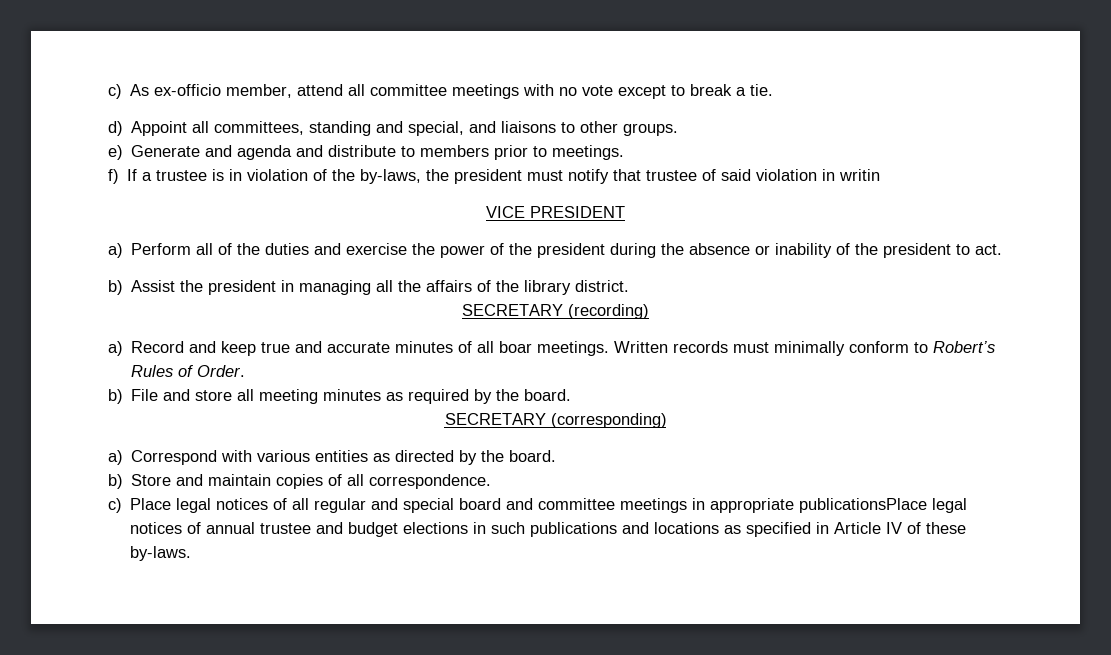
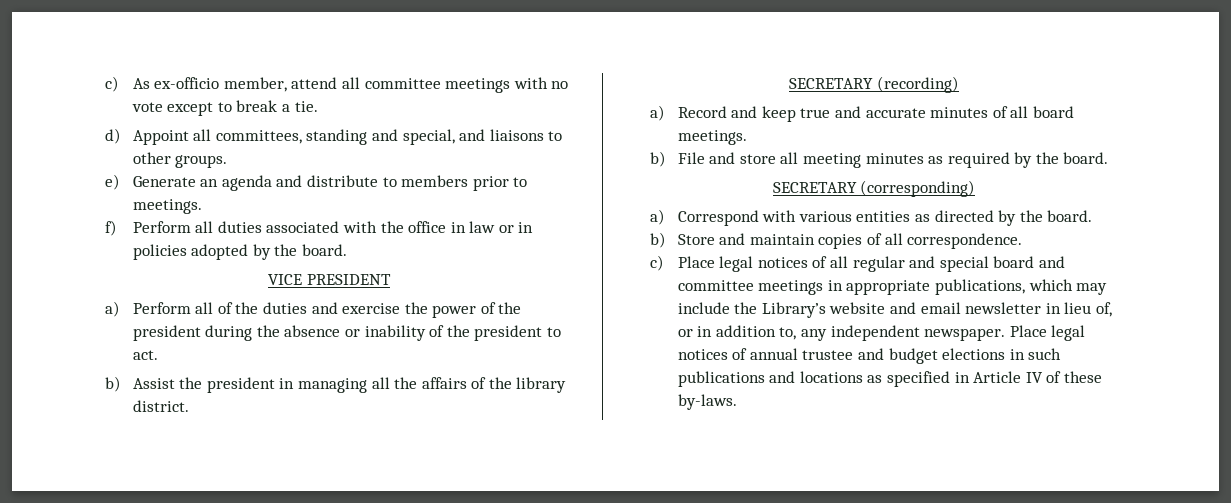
- e) Generate and agenda and distribute to members prior to meetings.
+ e) Generate an agenda and distribute to members prior to meetings.
- f) If a trustee is in violation of the by-laws, the president must notify that trustee of said violation in writin
+ f) Perform all duties associated with the office in law or in policies adopted by the board.
- a) Record and keep true and accurate minutes of all boar meetings. Written records must minimally conform to Robert’s Rules of Order.
+ a) Record and keep true and accurate minutes of all board meetings.
- c) Place legal notices of all regular and special board and committee meetings in appropriate publicationsPlace legal notices of annual trustee and budget elections in such publications and locations as specified in Article IV of these by-laws.
+ c) Place legal notices of all regular and special board and committee meetings in appropriate publications, which may include the Library’s website and email newsletter in lieu of, or in addition to, any independent newspaper. Place legal notices of annual trustee and budget elections in such publications and locations as specified in Article IV of these by-laws.

